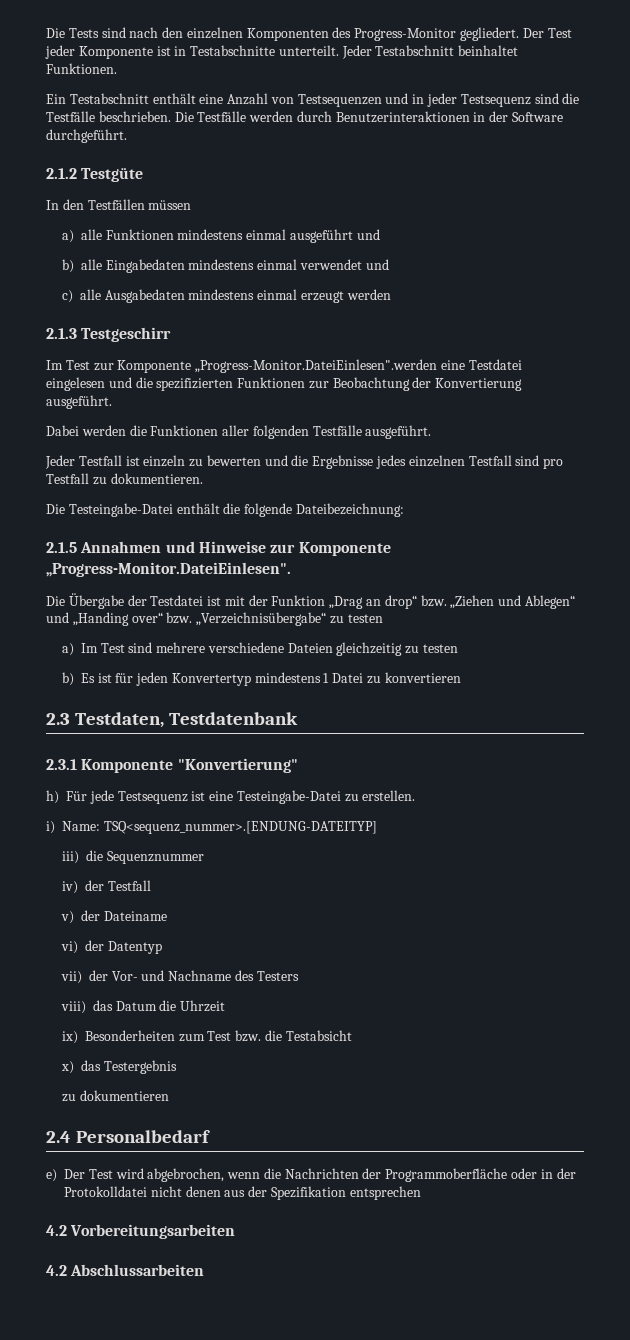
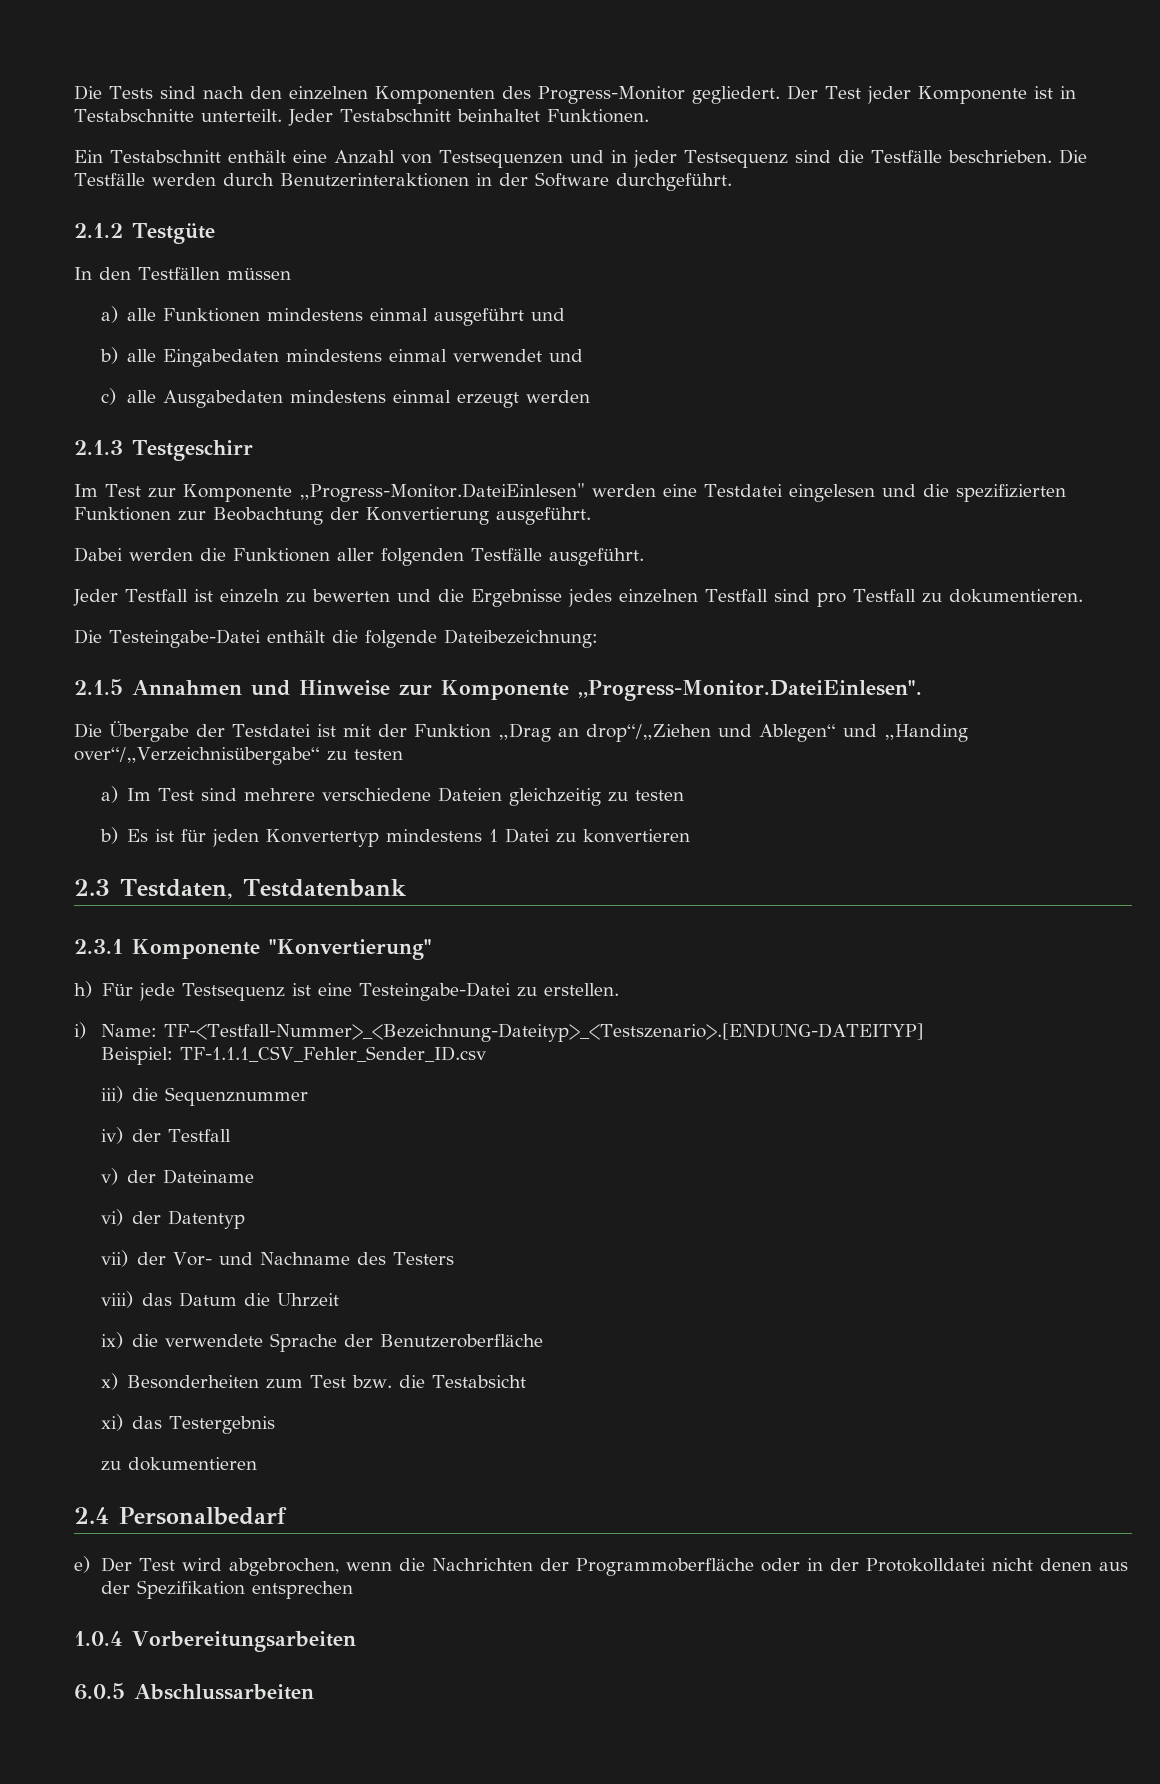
- Im Test zur Komponente „Progress-Monitor.DateiEinlesen".werden eine Testdatei eingelesen und die spezifizierten Funktionen zur Beobachtung der Konvertierung ausgeführt.
+ Im Test zur Komponente „Progress-Monitor.DateiEinlesen" werden eine Testdatei eingelesen und die spezifizierten Funktionen zur Beobachtung der Konvertierung ausgeführt.
- Die Übergabe der Testdatei ist mit der Funktion „Drag an drop“ bzw. „Ziehen und Ablegen“ und „Handing over“ bzw. „Verzeichnisübergabe“ zu testen
+ Die Übergabe der Testdatei ist mit der Funktion „Drag an drop“/„Ziehen und Ablegen“ und „Handing over“/„Verzeichnisübergabe“ zu testen
- i) Name: TSQ<sequenz_nummer>.[ENDUNG-DATEITYP]
+ i) Name: TF-<Testfall-Nummer>_<Bezeichnung-Dateityp>_<Testszenario>.[ENDUNG-DATEITYP]
+ Beispiel: TF-1.1.1_CSV_Fehler_Sender_ID.csv
- ix) Besonderheiten zum Test bzw. die Testabsicht
+ ix) die verwendete Sprache der Benutzeroberfläche
+ x) Besonderheiten zum Test bzw. die Testabsicht
- x) das Testergebnis
+ xi) das Testergebnis
- 4.2 Vorbereitungsarbeiten
+ 1.0.4 Vorbereitungsarbeiten
- 4.2 Abschlussarbeiten
+ 6.0.5 Abschlussarbeiten

